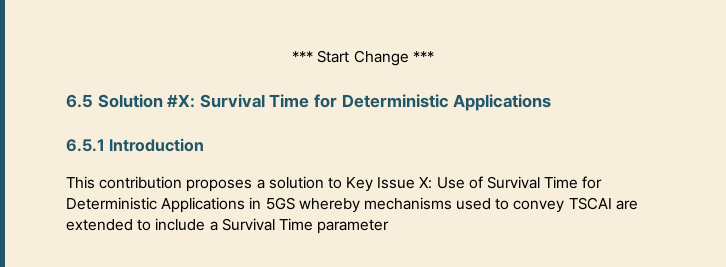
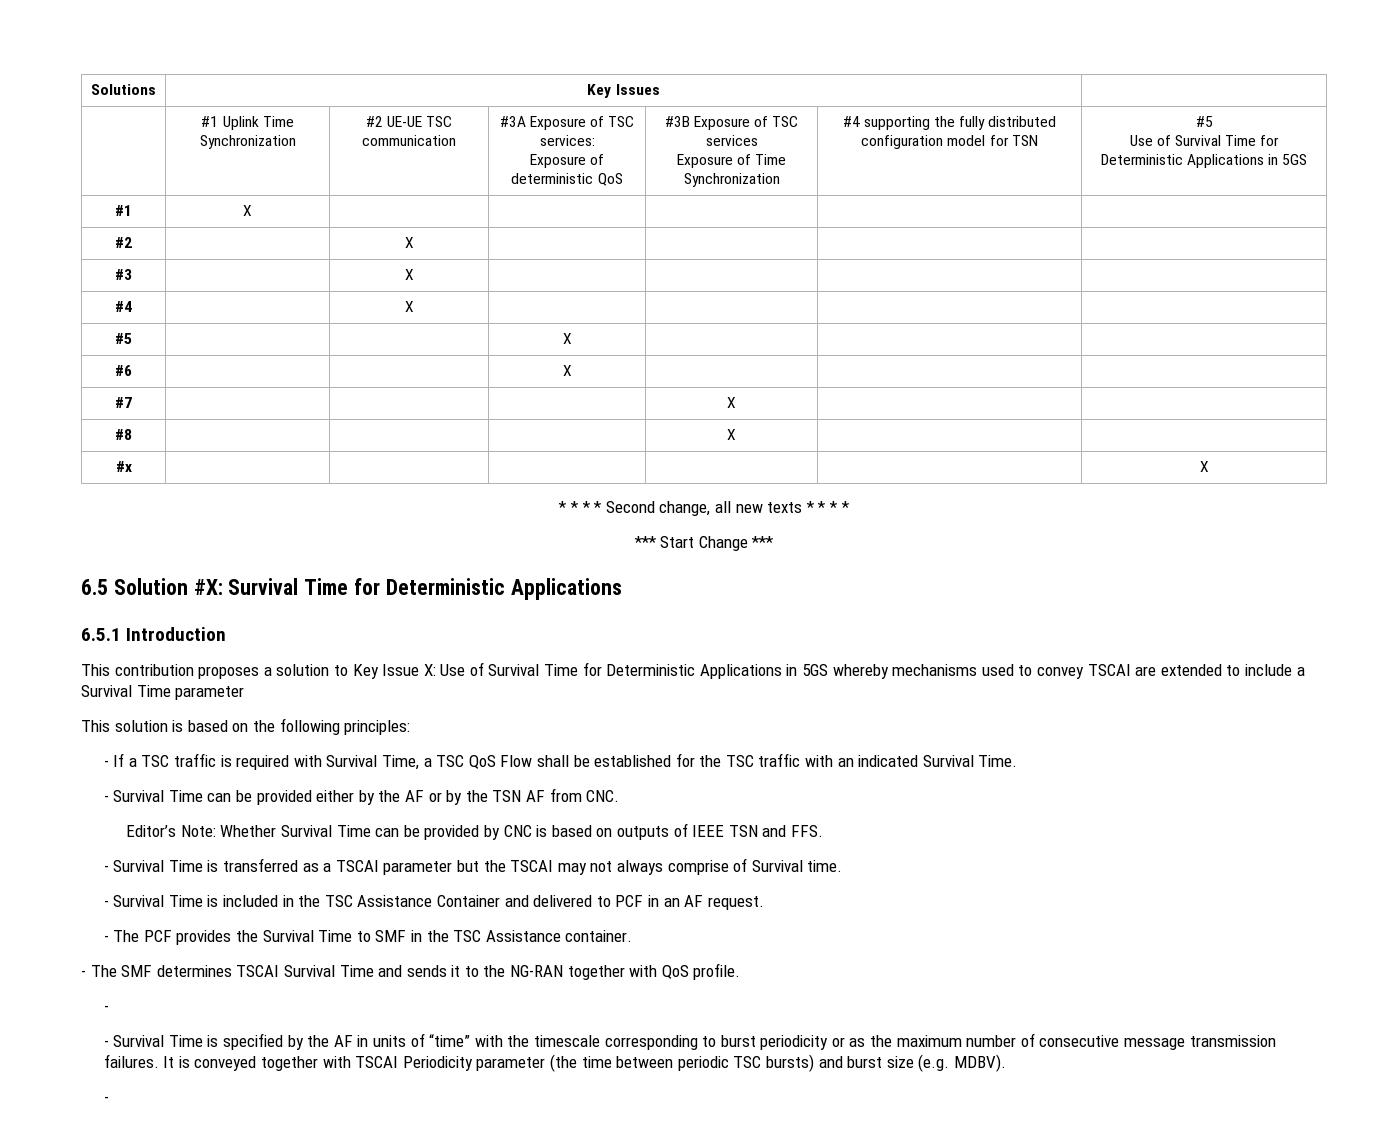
+ Solutions | Key Issues |
+ | #1 Uplink Time Synchronization | #2 UE-UE TSC communication | #3A Exposure of TSC services:
+ Exposure of deterministic QoS | #3B Exposure of TSC services
+ Exposure of Time Synchronization | #4 supporting the fully distributed configuration model for TSN | #5
+ Use of Survival Time for Deterministic Applications in 5GS
+ #1 | X | | | | |
+ #2 | | X | | | |
+ #3 | | X | | | |
+ #4 | | X | | | |
+ #5 | | | X | | |
+ #6 | | | X | | |
+ #7 | | | | X | |
+ #8 | | | | X | |
+ #x | | | | | | X
+ * * * * Second change, all new texts * * * *
+ This solution is based on the following principles:
+ - If a TSC traffic is required with Survival Time, a TSC QoS Flow shall be established for the TSC traffic with an indicated Survival Time.
+ - Survival Time can be provided either by the AF or by the TSN AF from CNC.
+ Editor’s Note: Whether Survival Time can be provided by CNC is based on outputs of IEEE TSN and FFS.
+ - Survival Time is transferred as a TSCAI parameter but the TSCAI may not always comprise of Survival time.
+ - Survival Time is included in the TSC Assistance Container and delivered to PCF in an AF request.
+ - The PCF provides the Survival Time to SMF in the TSC Assistance container.
+ - The SMF determines TSCAI Survival Time and sends it to the NG-RAN together with QoS profile.
+ -
+ - Survival Time is specified by the AF in units of “time” with the timescale corresponding to burst periodicity or as the maximum number of consecutive message transmission failures. It is conveyed together with TSCAI Periodicity parameter (the time between periodic TSC bursts) and burst size (e.g. MDBV).
+ -

